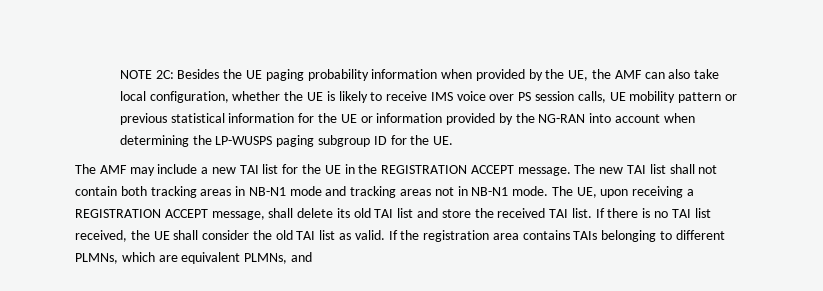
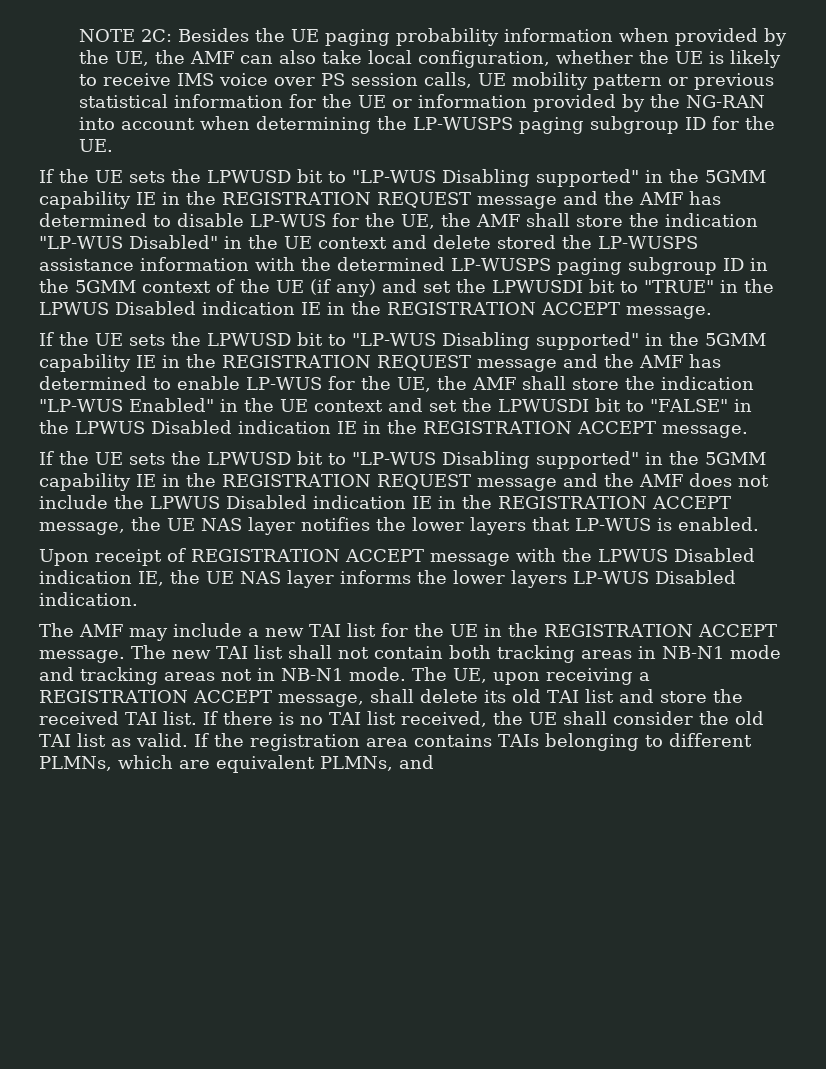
+ If the UE sets the LPWUSD bit to "LP-WUS Disabling supported" in the 5GMM capability IE in the REGISTRATION REQUEST message and the AMF has determined to disable LP-WUS for the UE, the AMF shall store the indication "LP-WUS Disabled" in the UE context and delete stored the LP-WUSPS assistance information with the determined LP-WUSPS paging subgroup ID in the 5GMM context of the UE (if any) and set the LPWUSDI bit to "TRUE" in the LPWUS Disabled indication IE in the REGISTRATION ACCEPT message.
+ If the UE sets the LPWUSD bit to "LP-WUS Disabling supported" in the 5GMM capability IE in the REGISTRATION REQUEST message and the AMF has determined to enable LP-WUS for the UE, the AMF shall store the indication "LP-WUS Enabled" in the UE context and set the LPWUSDI bit to "FALSE" in the LPWUS Disabled indication IE in the REGISTRATION ACCEPT message.
+ If the UE sets the LPWUSD bit to "LP-WUS Disabling supported" in the 5GMM capability IE in the REGISTRATION REQUEST message and the AMF does not include the LPWUS Disabled indication IE in the REGISTRATION ACCEPT message, the UE NAS layer notifies the lower layers that LP-WUS is enabled.
+ Upon receipt of REGISTRATION ACCEPT message with the LPWUS Disabled indication IE, the UE NAS layer informs the lower layers LP-WUS Disabled indication.

